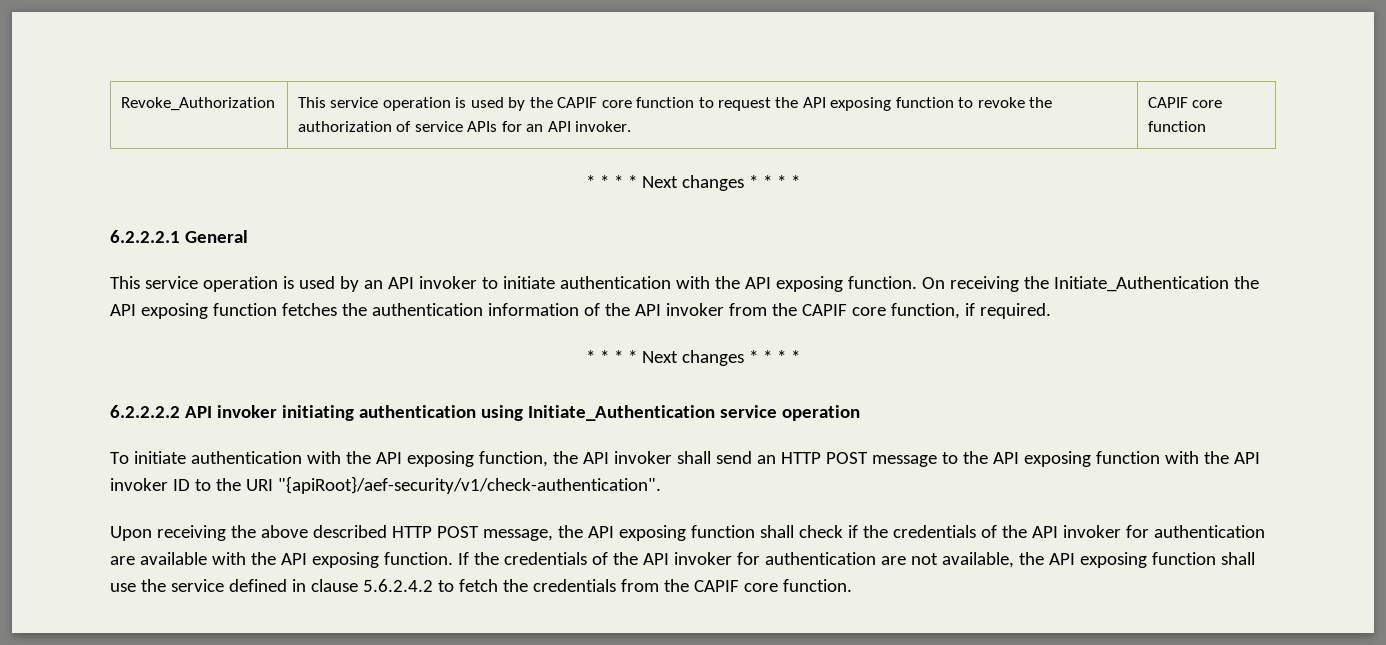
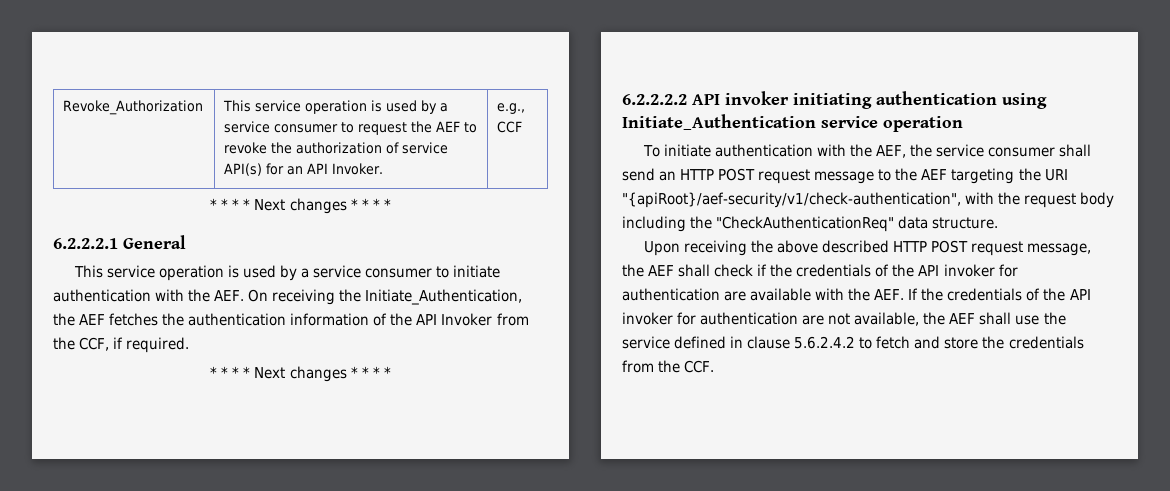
- Revoke_Authorization | This service operation is used by the CAPIF core function to request the API exposing function to revoke the authorization of service APIs for an API invoker. | CAPIF core function
+ Revoke_Authorization | This service operation is used by a service consumer to request the AEF to revoke the authorization of service API(s) for an API Invoker. | e.g., CCF
- This service operation is used by an API invoker to initiate authentication with the API exposing function. On receiving the Initiate_Authentication the API exposing function fetches the authentication information of the API invoker from the CAPIF core function, if required.
+ This service operation is used by a service consumer to initiate authentication with the AEF. On receiving the Initiate_Authentication, the AEF fetches the authentication information of the API Invoker from the CCF, if required.
- To initiate authentication with the API exposing function, the API invoker shall send an HTTP POST message to the API exposing function with the API invoker ID to the URI "{apiRoot}/aef-security/v1/check-authentication".
+ To initiate authentication with the AEF, the service consumer shall send an HTTP POST request message to the AEF targeting the URI "{apiRoot}/aef-security/v1/check-authentication", with the request body including the "CheckAuthenticationReq" data structure.
- Upon receiving the above described HTTP POST message, the API exposing function shall check if the credentials of the API invoker for authentication are available with the API exposing function. If the credentials of the API invoker for authentication are not available, the API exposing function shall use the service defined in clause 5.6.2.4.2 to fetch the credentials from the CAPIF core function.
+ Upon receiving the above described HTTP POST request message, the AEF shall check if the credentials of the API invoker for authentication are available with the AEF. If the credentials of the API invoker for authentication are not available, the AEF shall use the service defined in clause 5.6.2.4.2 to fetch and store the credentials from the CCF.

